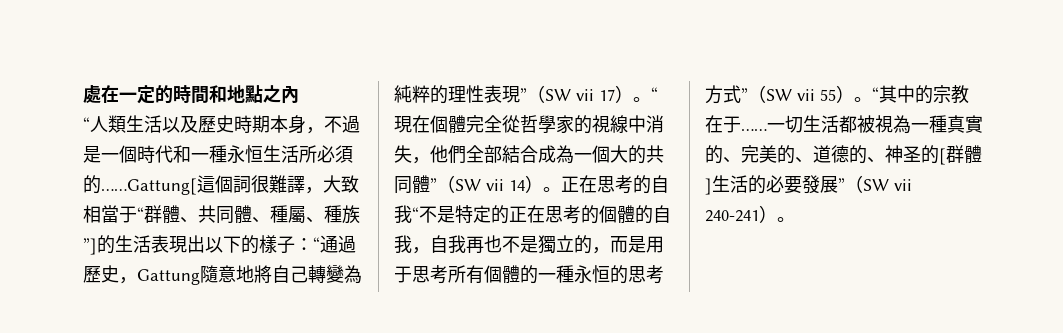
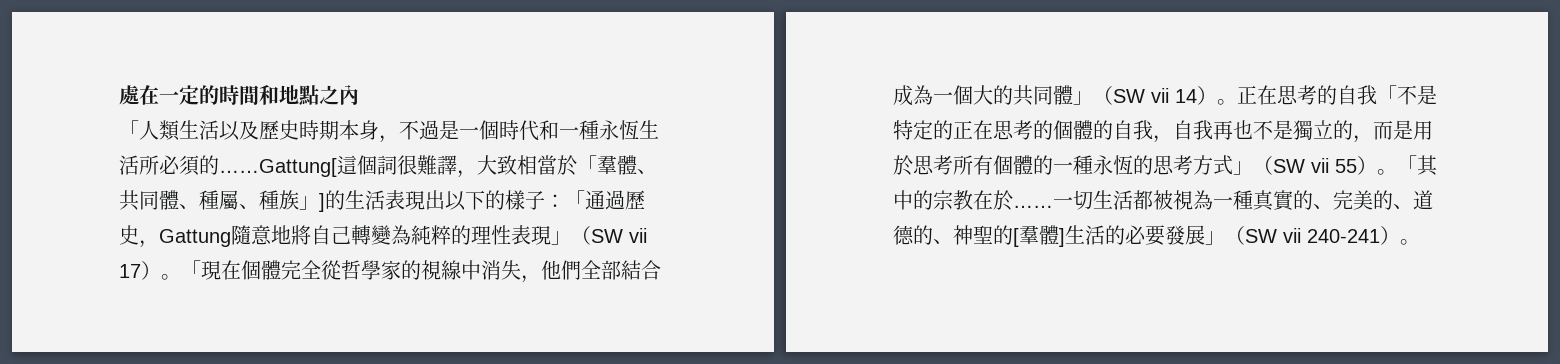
- “人類生活以及歷史時期本身，不過是一個時代和一種永恒生活所必須的……Gattung[這個詞很難譯，大致相當于“群體、共同體、種屬、種族”]的生活表現出以下的樣子：“通過歷史，Gattung隨意地將自己轉變為純粹的理性表現”（SW vii 17）。
+ 「人類生活以及歷史時期本身，不過是一個時代和一種永恆生活所必須的……Gattung[這個詞很難譯，大致相當於「羣體、共同體、種屬、種族」]的生活表現出以下的樣子：「通過歷史，Gattung隨意地將自己轉變為純粹的理性表現」（SW vii 17）。
- “現在個體完全從哲學家的視線中消失，他們全部結合成為一個大的共同體”（SW vii 14）。
+ 「現在個體完全從哲學家的視線中消失，他們全部結合成為一個大的共同體」（SW vii 14）。
- 正在思考的自我“不是特定的正在思考的個體的自我，自我再也不是獨立的，而是用于思考所有個體的一種永恒的思考方式”（SW vii 55）。
+ 正在思考的自我「不是特定的正在思考的個體的自我，自我再也不是獨立的，而是用於思考所有個體的一種永恆的思考方式」（SW vii 55）。
- “其中的宗教在于……
+ 「其中的宗教在於……
- 一切生活都被視為一種真實的、完美的、道德的、神圣的[群體]生活的必要發展”（SW vii 240-241）。
+ 一切生活都被視為一種真實的、完美的、道德的、神聖的[羣體]生活的必要發展」（SW vii 240-241）。

